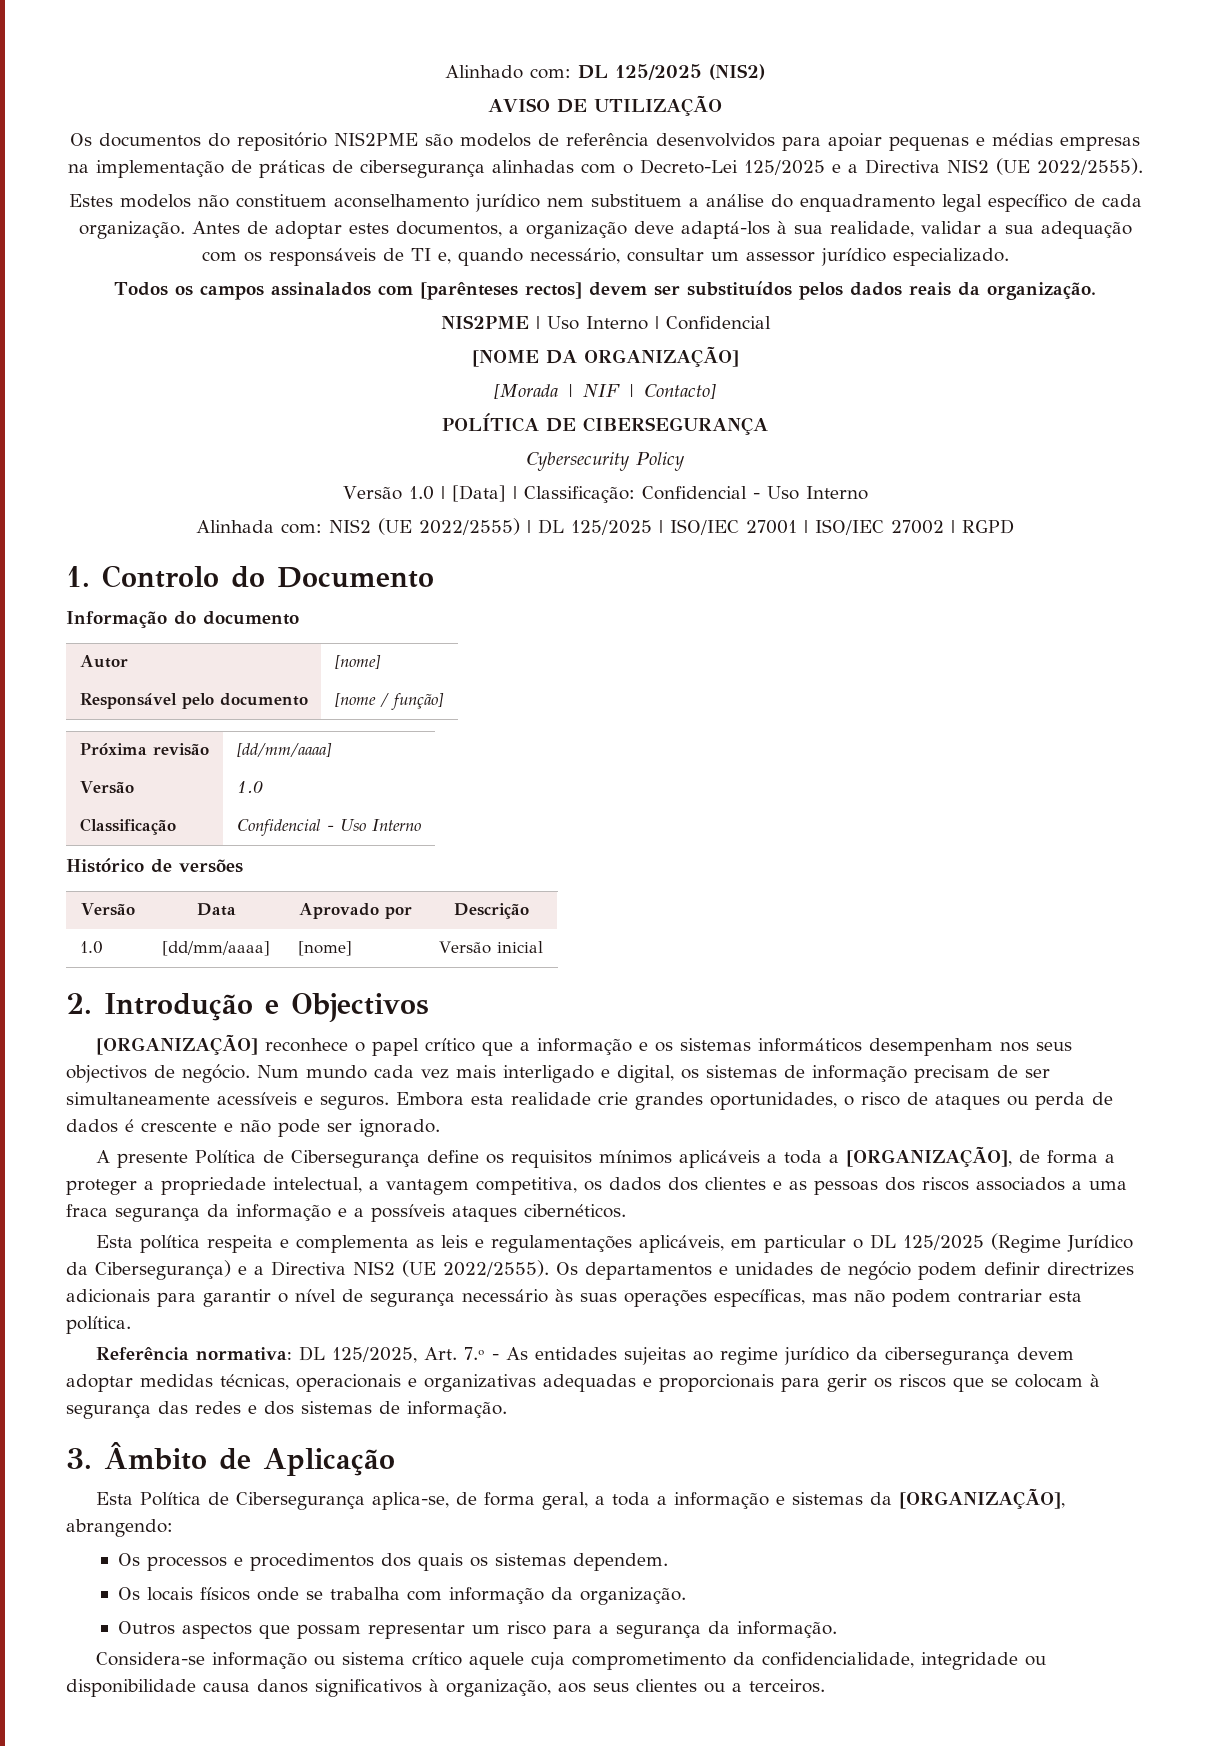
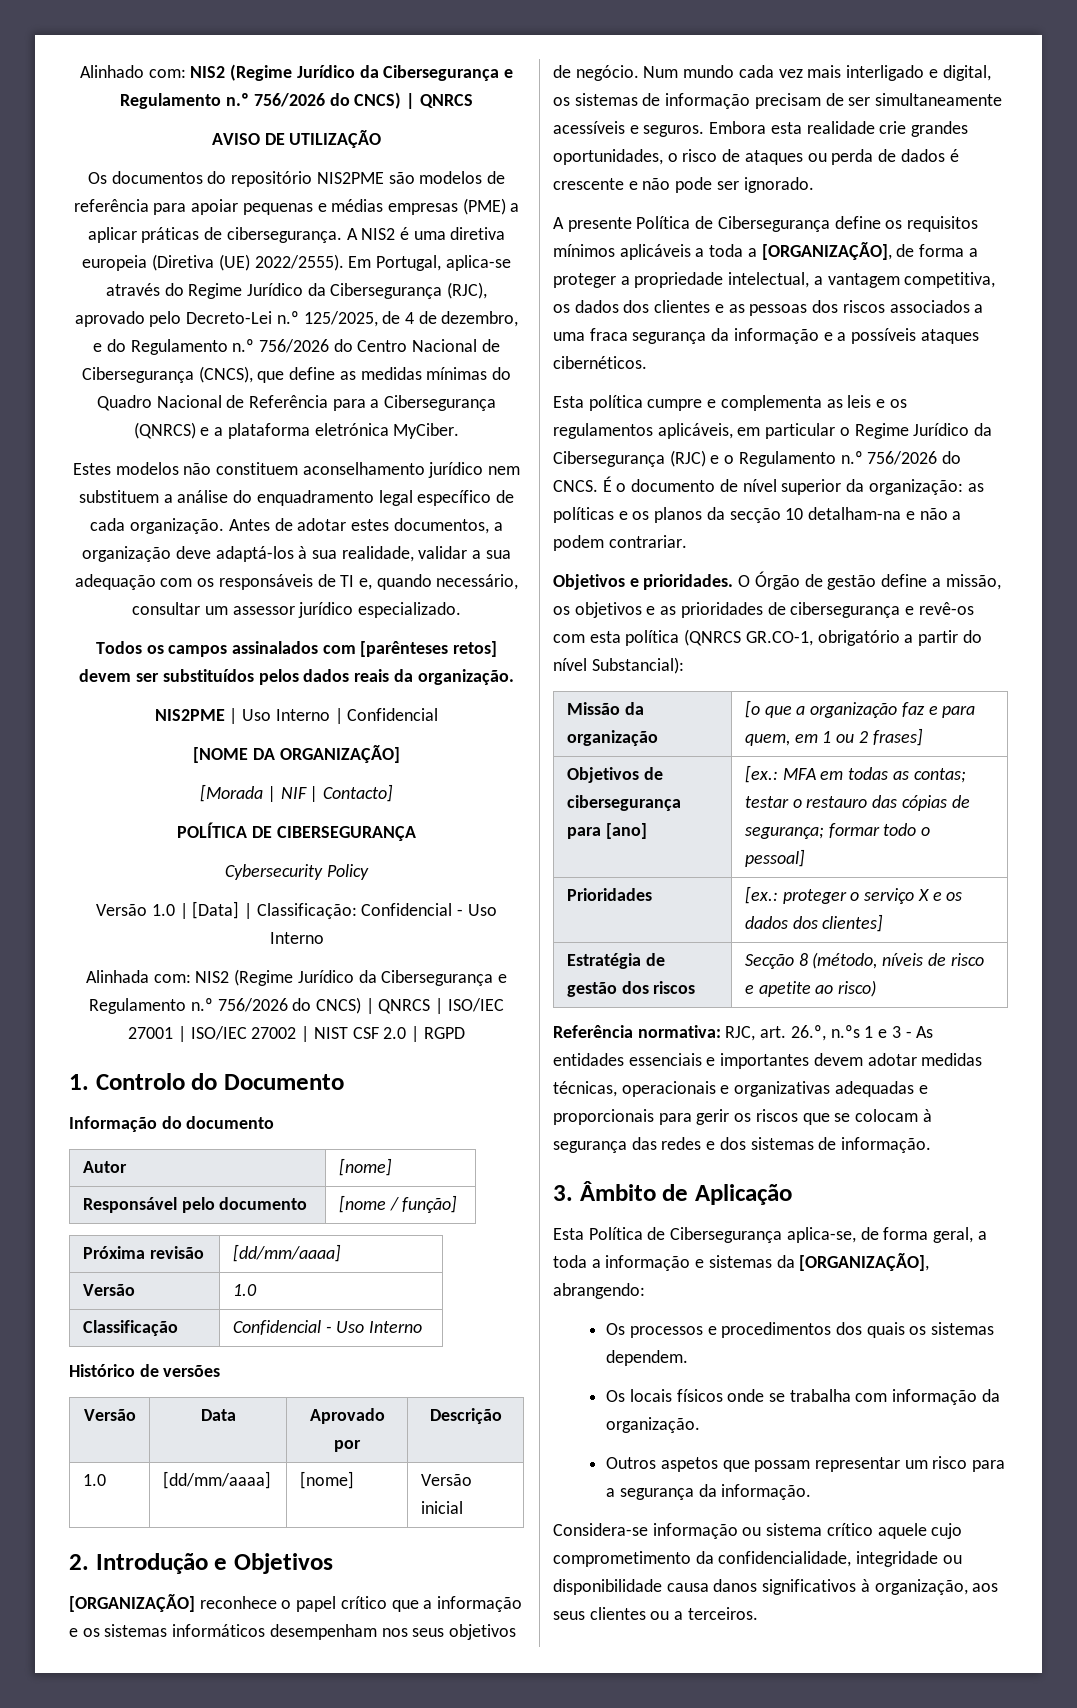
- Alinhado com: DL 125/2025 (NIS2)
+ Alinhado com: NIS2 (Regime Jurídico da Cibersegurança e Regulamento n.º 756/2026 do CNCS) | QNRCS
- Os documentos do repositório NIS2PME são modelos de referência desenvolvidos para apoiar pequenas e médias empresas na implementação de práticas de cibersegurança alinhadas com o Decreto-Lei 125/2025 e a Directiva NIS2 (UE 2022/2555).
+ Os documentos do repositório NIS2PME são modelos de referência para apoiar pequenas e médias empresas (PME) a aplicar práticas de cibersegurança. A NIS2 é uma diretiva europeia (Diretiva (UE) 2022/2555). Em Portugal, aplica-se através do Regime Jurídico da Cibersegurança (RJC), aprovado pelo Decreto-Lei n.º 125/2025, de 4 de dezembro, e do Regulamento n.º 756/2026 do Centro Nacional de Cibersegurança (CNCS), que define as medidas mínimas do Quadro Nacional de Referência para a Cibersegurança (QNRCS) e a plataforma eletrónica MyCiber.
- Antes de adoptar estes documentos, a organização deve adaptá-los à sua realidade, validar a sua adequação com os responsáveis de TI e, quando necessário, consultar um assessor jurídico especializado.
+ Antes de adotar estes documentos, a organização deve adaptá-los à sua realidade, validar a sua adequação com os responsáveis de TI e, quando necessário, consultar um assessor jurídico especializado.
- Todos os campos assinalados com [parênteses rectos] devem ser substituídos pelos dados reais da organização.
+ Todos os campos assinalados com [parênteses retos] devem ser substituídos pelos dados reais da organização.
- Alinhada com: NIS2 (UE 2022/2555) | DL 125/2025 | ISO/IEC 27001 | ISO/IEC 27002 | RGPD
+ Alinhada com: NIS2 (Regime Jurídico da Cibersegurança e Regulamento n.º 756/2026 do CNCS) | QNRCS | ISO/IEC 27001 | ISO/IEC 27002 | NIST CSF 2.0 | RGPD
- 2. Introdução e Objectivos
+ 2. Introdução e Objetivos
- [ORGANIZAÇÃO] reconhece o papel crítico que a informação e os sistemas informáticos desempenham nos seus objectivos de negócio.
+ [ORGANIZAÇÃO] reconhece o papel crítico que a informação e os sistemas informáticos desempenham nos seus objetivos de negócio.
- Esta política respeita e complementa as leis e regulamentações aplicáveis, em particular o DL 125/2025 (Regime Jurídico da Cibersegurança) e a Directiva NIS2 (UE 2022/2555). Os departamentos e unidades de negócio podem definir directrizes adicionais para garantir o nível de segurança necessário às suas operações específicas, mas não podem contrariar esta política.
- Referência normativa: DL 125/2025, Art. 7.º - As entidades sujeitas ao regime jurídico da cibersegurança devem adoptar medidas técnicas, operacionais e organizativas adequadas e proporcionais para gerir os riscos que se colocam à segurança das redes e dos sistemas de informação.
+ Esta política cumpre e complementa as leis e os regulamentos aplicáveis, em particular o Regime Jurídico da Cibersegurança (RJC) e o Regulamento n.º 756/2026 do CNCS. É o documento de nível superior da organização: as políticas e os planos da secção 10 detalham-na e não a podem contrariar.
+ Objetivos e prioridades. O Órgão de gestão define a missão, os objetivos e as prioridades de cibersegurança e revê-os com esta política (QNRCS GR.CO-1, obrigatório a partir do nível Substancial):
+ Missão da organização | [o que a organização faz e para quem, em 1 ou 2 frases]
+ Objetivos de cibersegurança para [ano] | [ex.: MFA em todas as contas; testar o restauro das cópias de segurança; formar todo o pessoal]
+ Prioridades | [ex.: proteger o serviço X e os dados dos clientes]
+ Estratégia de gestão dos riscos | Secção 8 (método, níveis de risco e apetite ao risco)
+ Referência normativa: RJC, art. 26.º, n.ºs 1 e 3 - As entidades essenciais e importantes devem adotar medidas técnicas, operacionais e organizativas adequadas e proporcionais para gerir os riscos que se colocam à segurança das redes e dos sistemas de informação.
- Outros aspectos que possam representar um risco para a segurança da informação.
+ Outros aspetos que possam representar um risco para a segurança da informação.
- Considera-se informação ou sistema crítico aquele cuja comprometimento da confidencialidade, integridade ou disponibilidade causa danos significativos à organização, aos seus clientes ou a terceiros.
+ Considera-se informação ou sistema crítico aquele cujo comprometimento da confidencialidade, integridade ou disponibilidade causa danos significativos à organização, aos seus clientes ou a terceiros.

